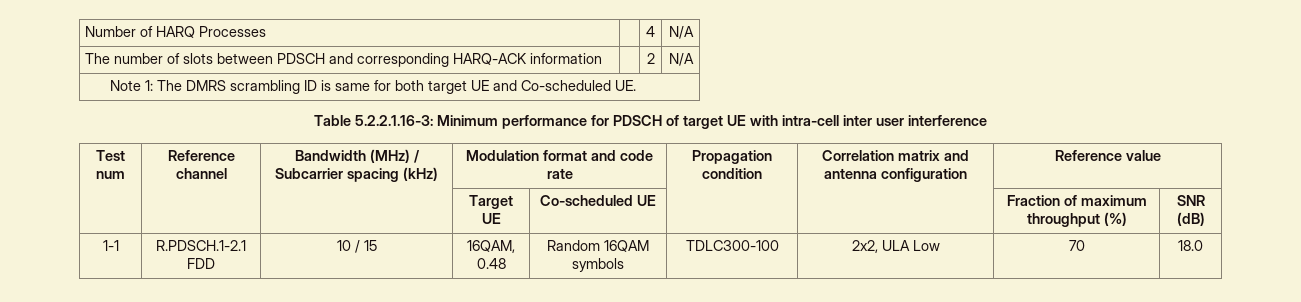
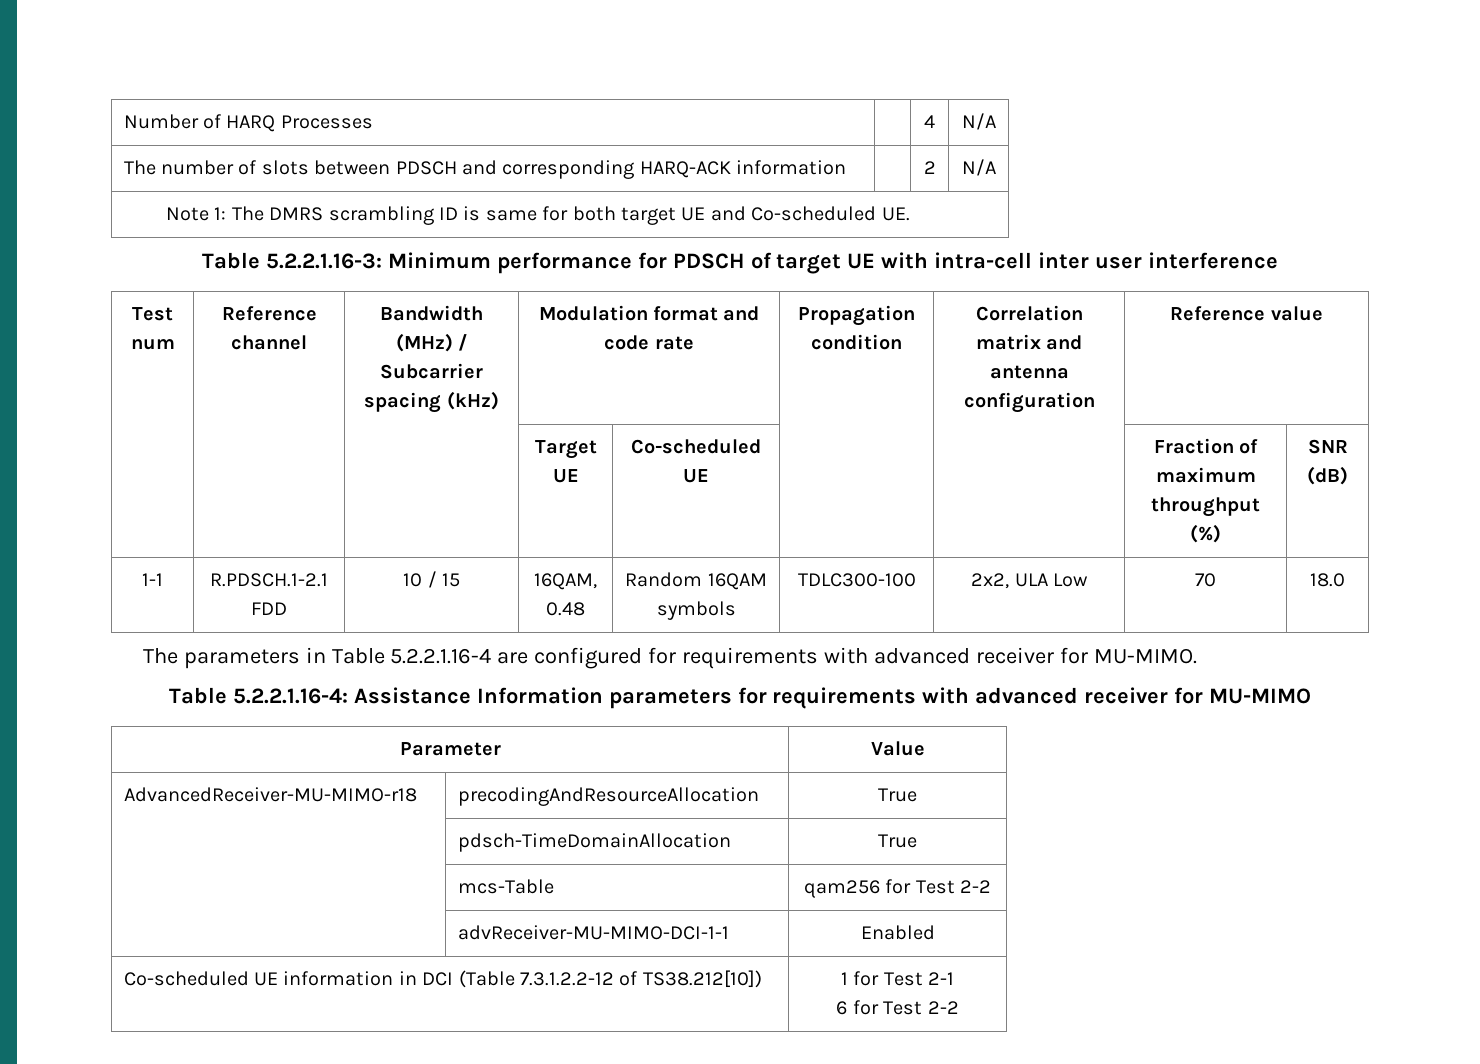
+ The parameters in Table 5.2.2.1.16-4 are configured for requirements with advanced receiver for MU-MIMO.
+ Table 5.2.2.1.16-4: Assistance Information parameters for requirements with advanced receiver for MU-MIMO
+ Parameter | Value
+ AdvancedReceiver-MU-MIMO-r18 | precodingAndResourceAllocation | True
+ | pdsch-TimeDomainAllocation | True
+ | mcs-Table | qam256 for Test 2-2
+ | advReceiver-MU-MIMO-DCI-1-1 | Enabled
+ Co-scheduled UE information in DCI (Table 7.3.1.2.2-12 of TS38.212[10]) | 1 for Test 2-1
+ 6 for Test 2-2

